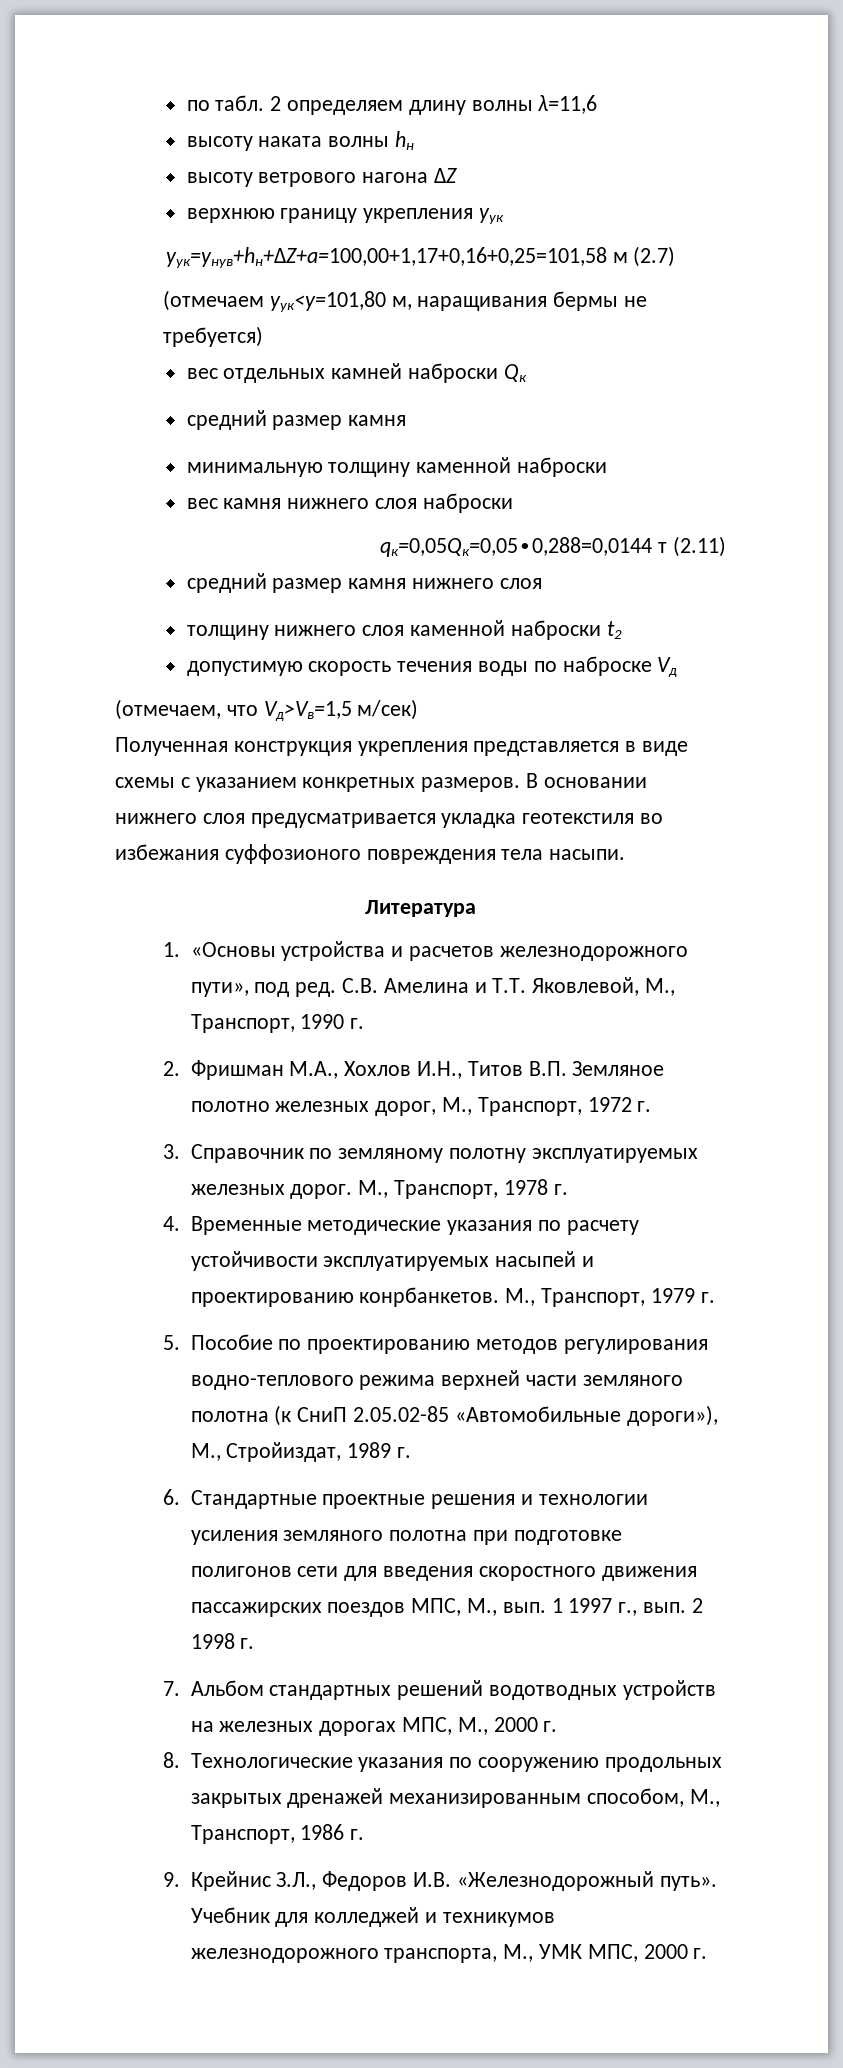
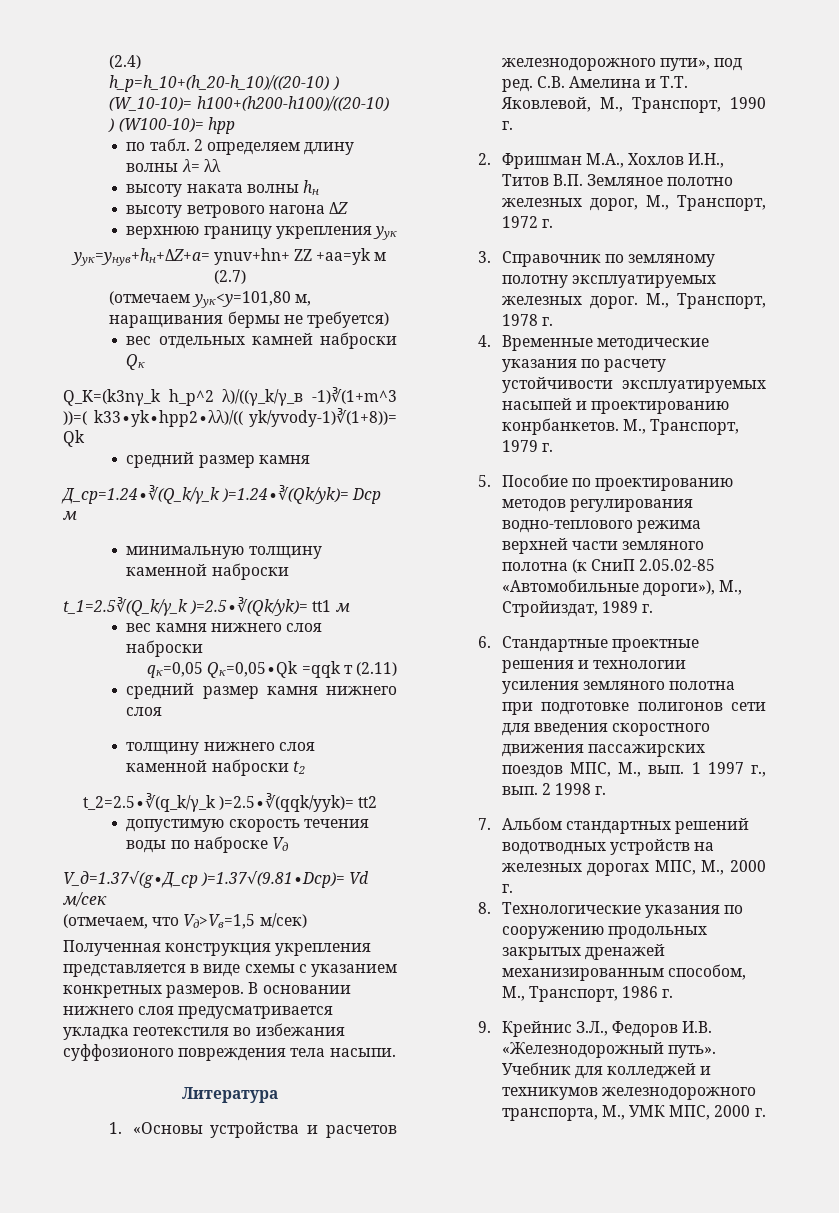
+ (2.4)
+ h_p=h_10+(h_20-h_10)/((20-10) ) (W_10-10)= h100+(h200-h100)/((20-10) ) (W100-10)= hpp
- 2 определяем длину волны λ=11,6
+ 2 определяем длину волны λ= λλ
- yук=yнув+hн+ΔZ+a=100,00+1,17+0,16+0,25=101,58 м (2.7)
+ yук=yнув+hн+ΔZ+a= ynuv+hn+ ZZ +aa=yk м (2.7)
  вес отдельных камней наброски Qк
+ Q_K=(k3nγ_k h_p^2 λ)/((γ_k/γ_в -1)∛(1+m^3 ))=( k33∙yk∙hpp2∙λλ)/(( yk/yvody-1)∛(1+8))= Qk
  средний размер камня
+ Д_ср=1.24∙∛(Q_k/γ_k )=1.24∙∛(Qk/yk)= Dcp м
+ t_1=2.5∛(Q_k/γ_k )=2.5∙∛(Qk/yk)= tt1 м
- qк=0,05Qк=0,05∙0,288=0,0144 т (2.11)
+ qк=0,05 Qк=0,05∙Qk =qqk т (2.11)
+ t_2=2.5∙∛(q_k/γ_k )=2.5∙∛(qqk/yyk)= tt2
+ V_д=1.37√(g∙Д_ср )=1.37√(9.81∙Dcp)= Vd м/сек

